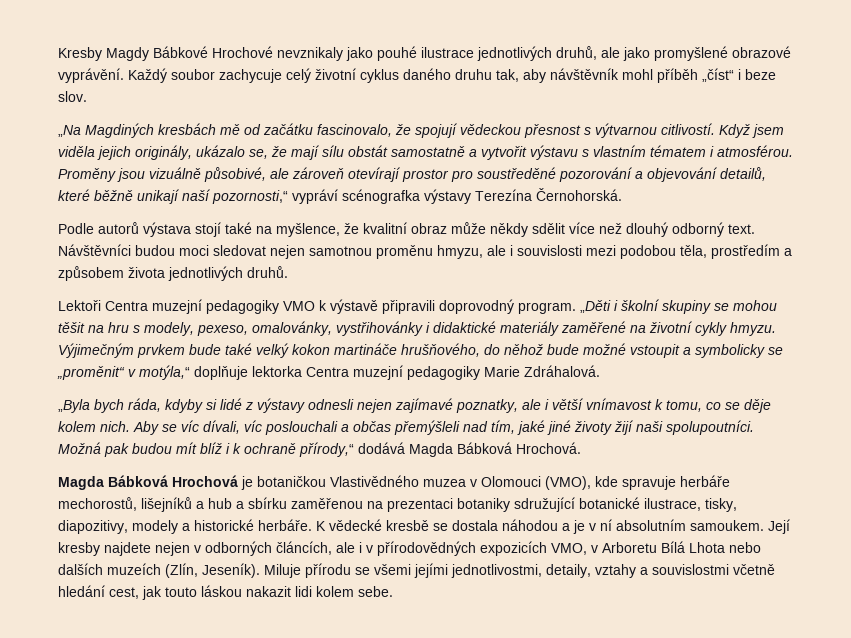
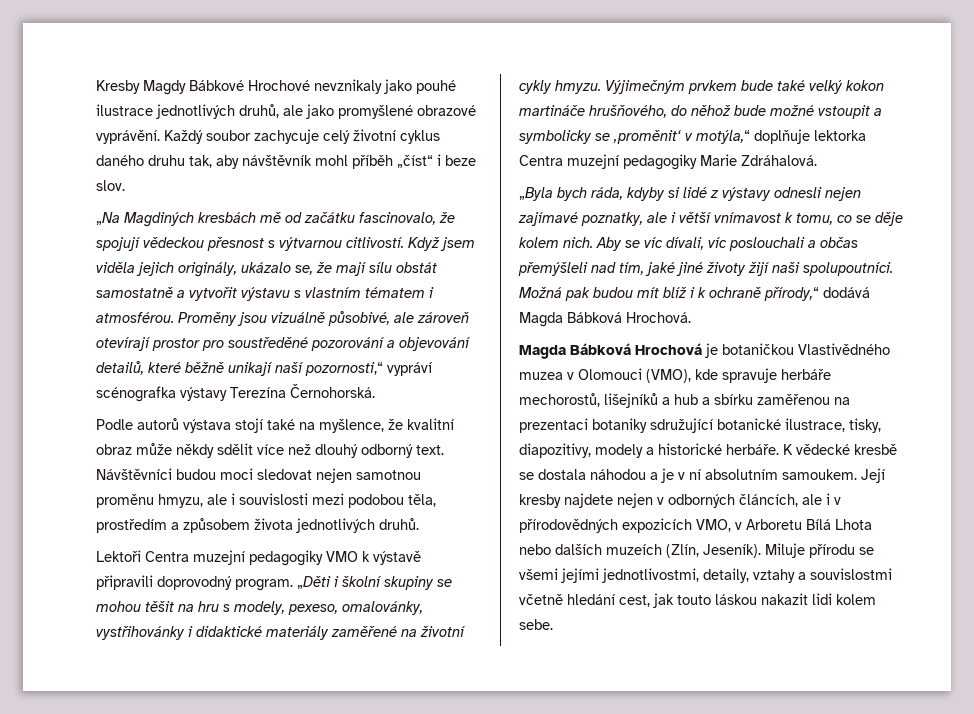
- Výjimečným prvkem bude také velký kokon martináče hrušňového, do něhož bude možné vstoupit a symbolicky se „proměnit“ v motýla,“ doplňuje lektorka Centra muzejní pedagogiky Marie Zdráhalová.
+ Výjimečným prvkem bude také velký kokon martináče hrušňového, do něhož bude možné vstoupit a symbolicky se ‚proměnit‘ v motýla,“ doplňuje lektorka Centra muzejní pedagogiky Marie Zdráhalová.

